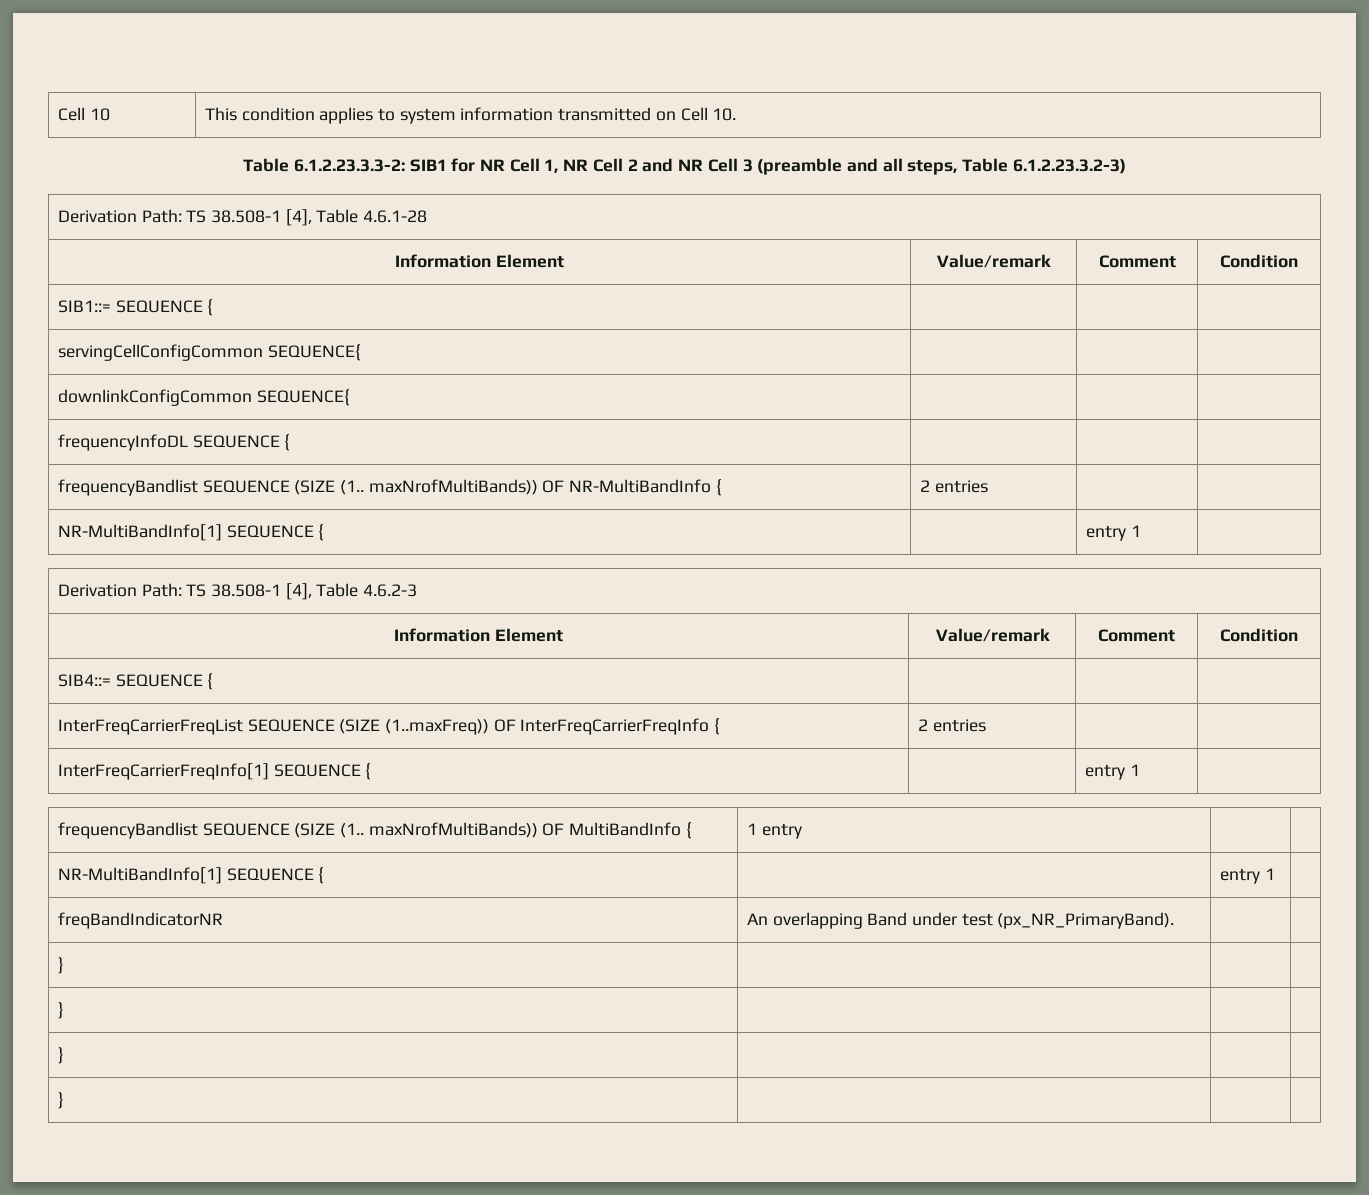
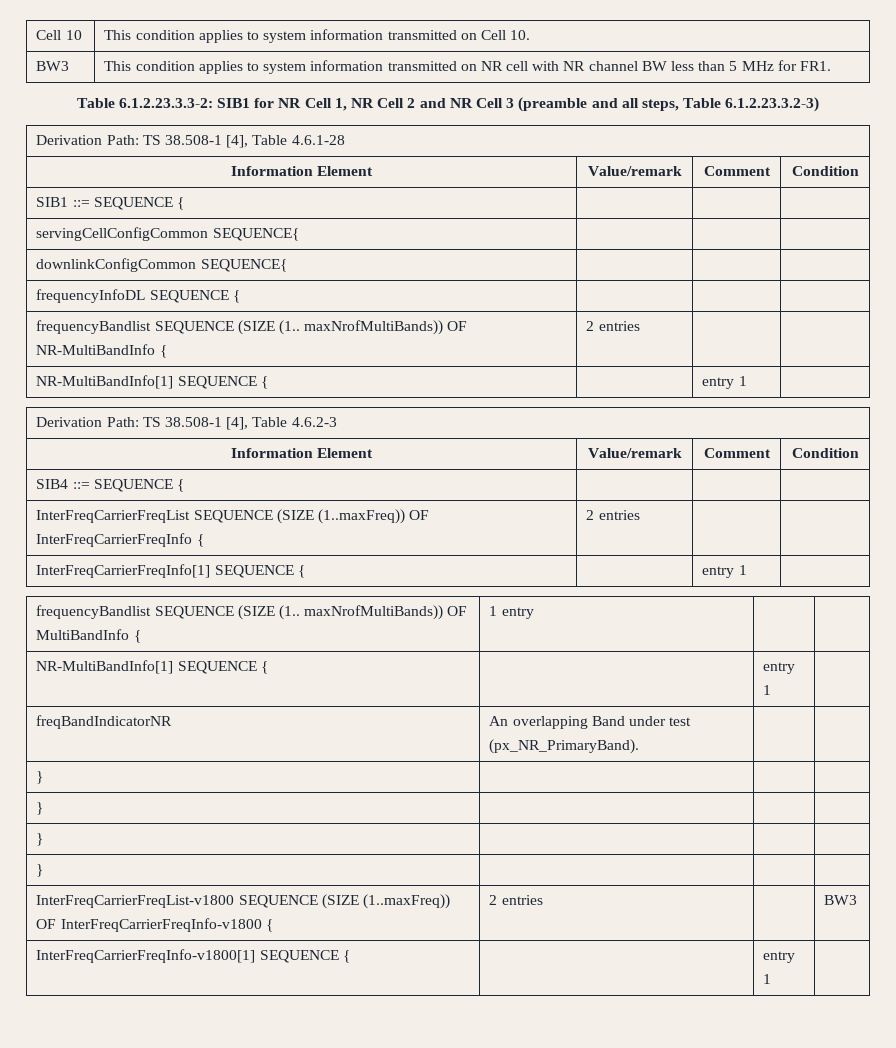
+ BW3 | This condition applies to system information transmitted on NR cell with NR channel BW less than 5 MHz for FR1.
- SIB1::= SEQUENCE { | | |
+ SIB1 ::= SEQUENCE { | | |
- SIB4::= SEQUENCE { | | |
+ SIB4 ::= SEQUENCE { | | |
+ InterFreqCarrierFreqList-v1800 SEQUENCE (SIZE (1..maxFreq)) OF InterFreqCarrierFreqInfo-v1800 { | 2 entries | | BW3
+ InterFreqCarrierFreqInfo-v1800[1] SEQUENCE { | | entry 1 |

